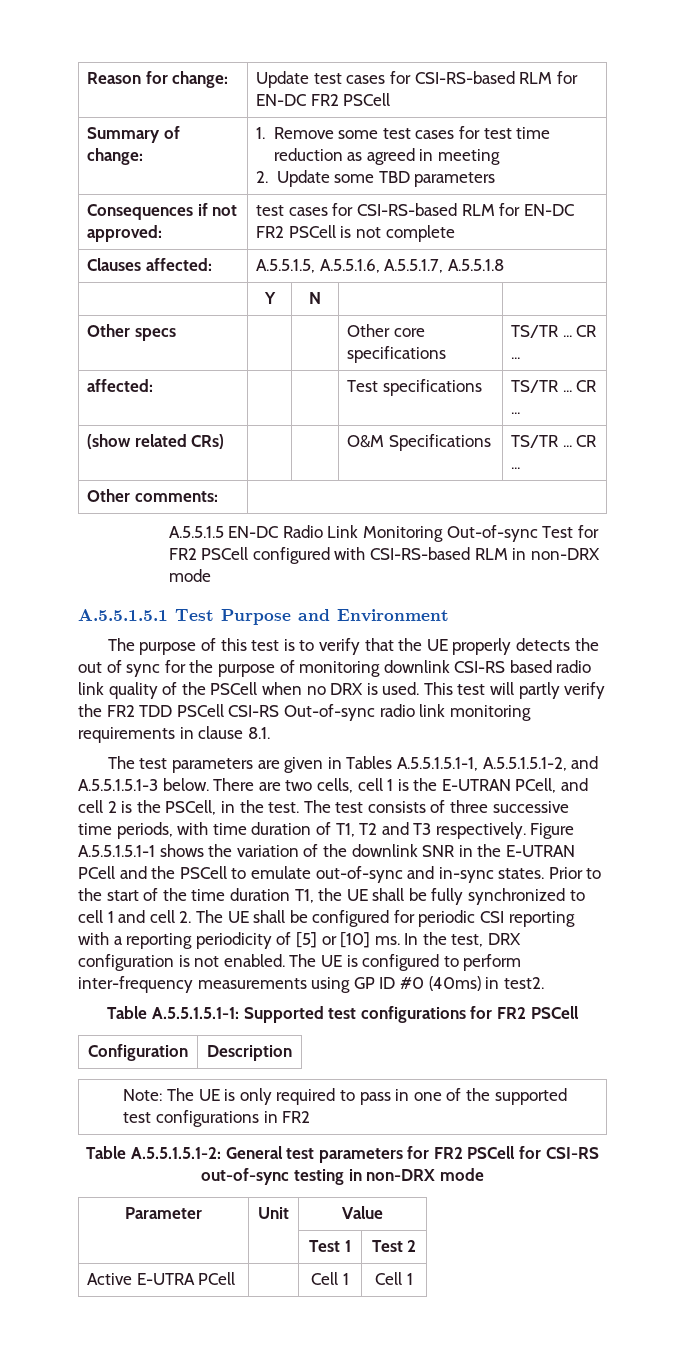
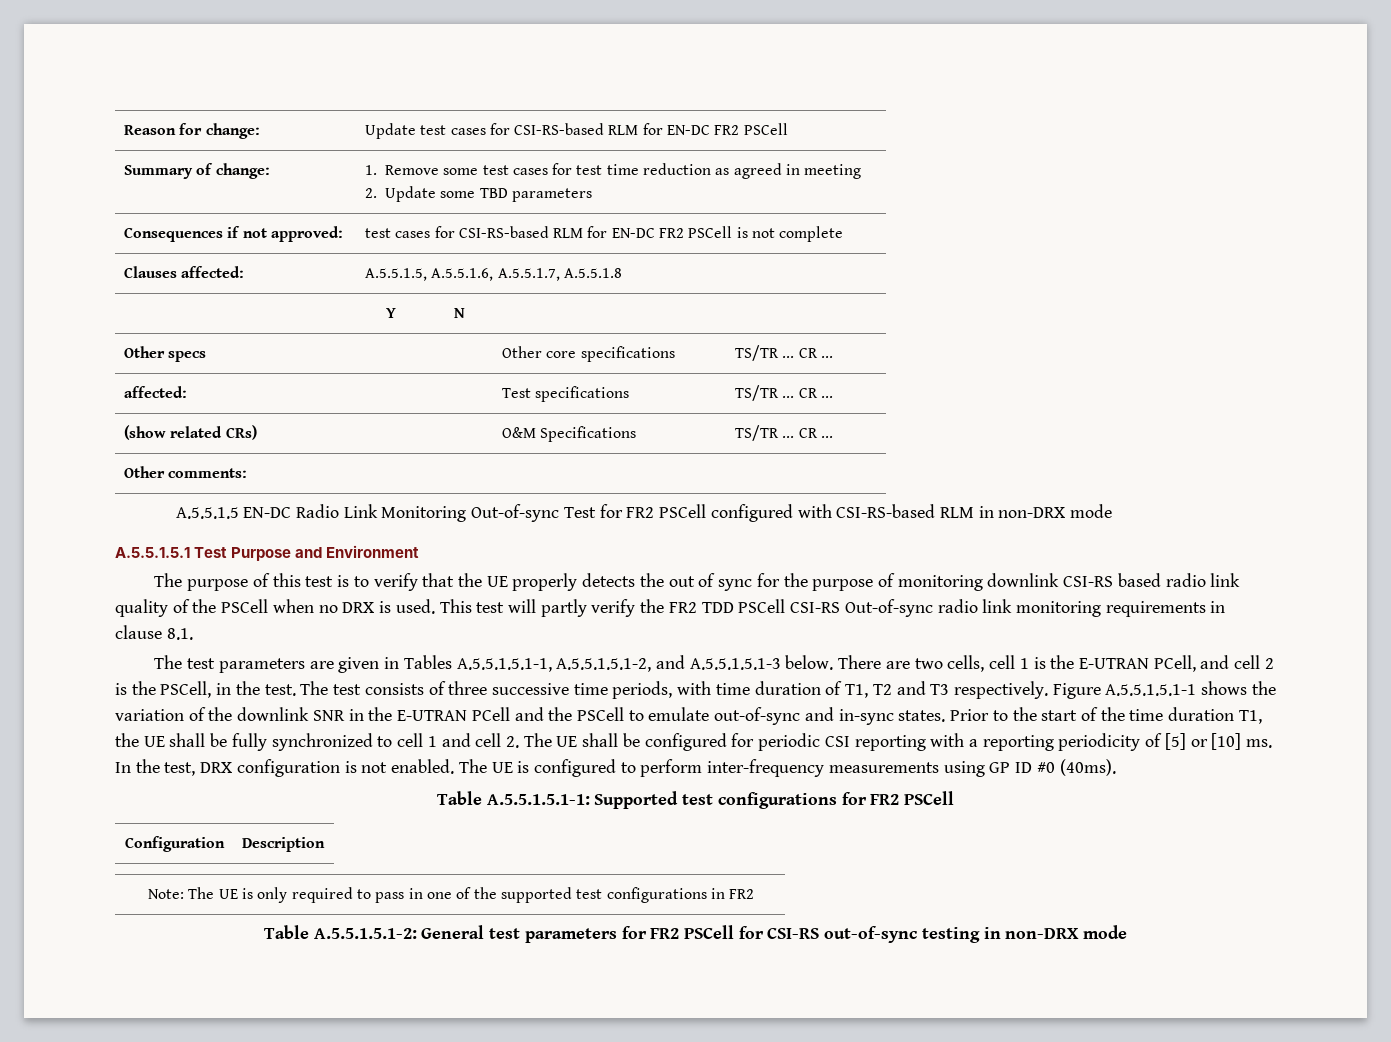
- The UE is configured to perform inter-frequency measurements using GP ID #0 (40ms) in test2.
+ The UE is configured to perform inter-frequency measurements using GP ID #0 (40ms).
- Parameter | Unit | Value
- | | Test 1 | Test 2
- Active E-UTRA PCell | | Cell 1 | Cell 1

